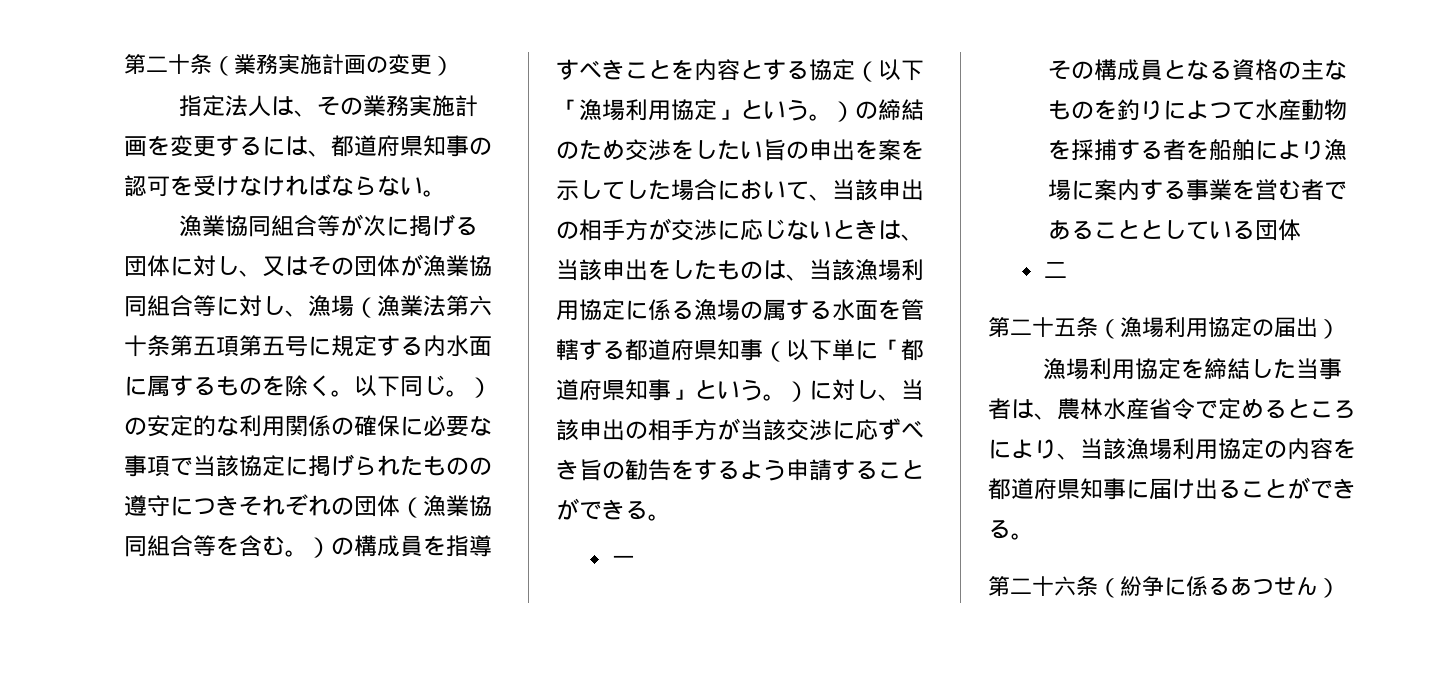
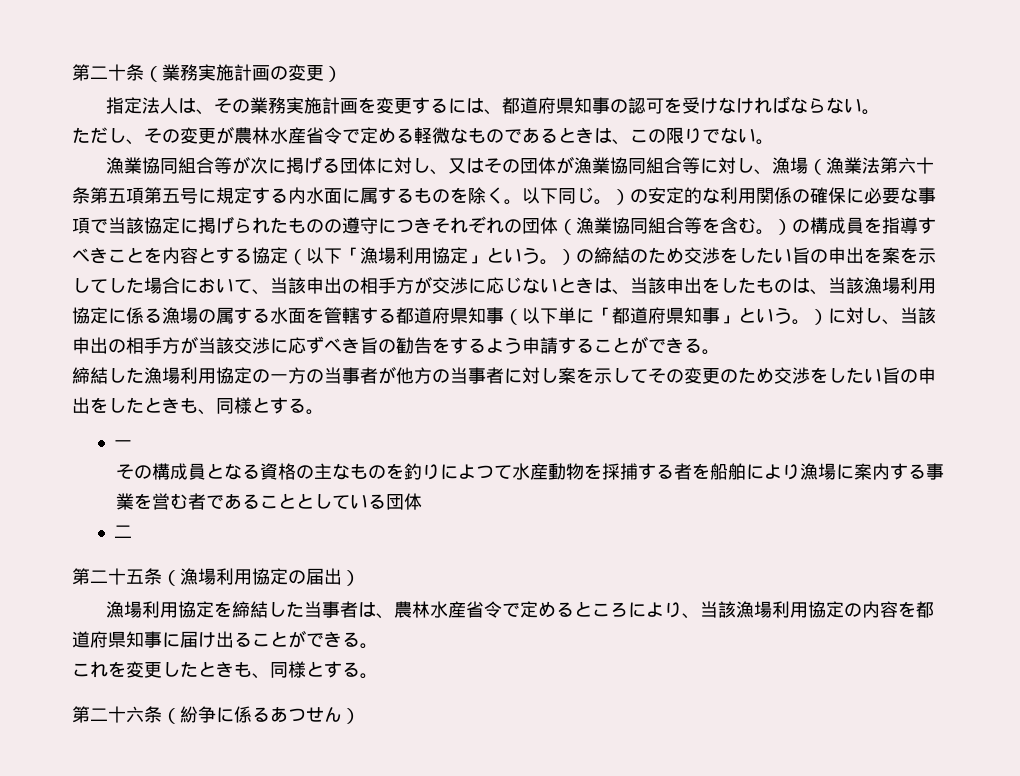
+ ただし、その変更が農林水産省令で定める軽微なものであるときは、この限りでない。
+ 締結した漁場利用協定の一方の当事者が他方の当事者に対し案を示してその変更のため交渉をしたい旨の申出をしたときも、同様とする。
+ これを変更したときも、同様とする。

